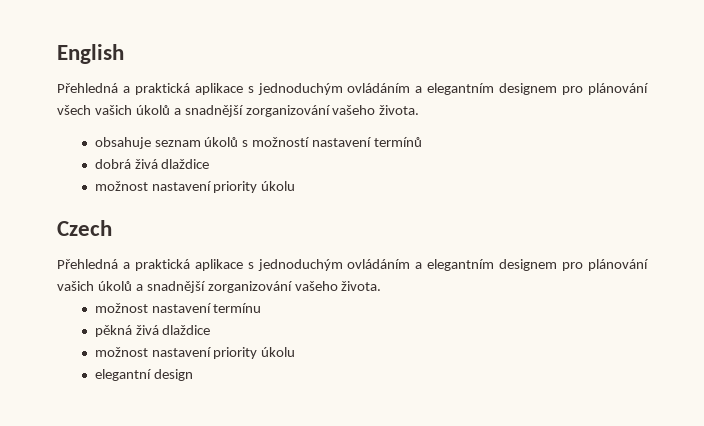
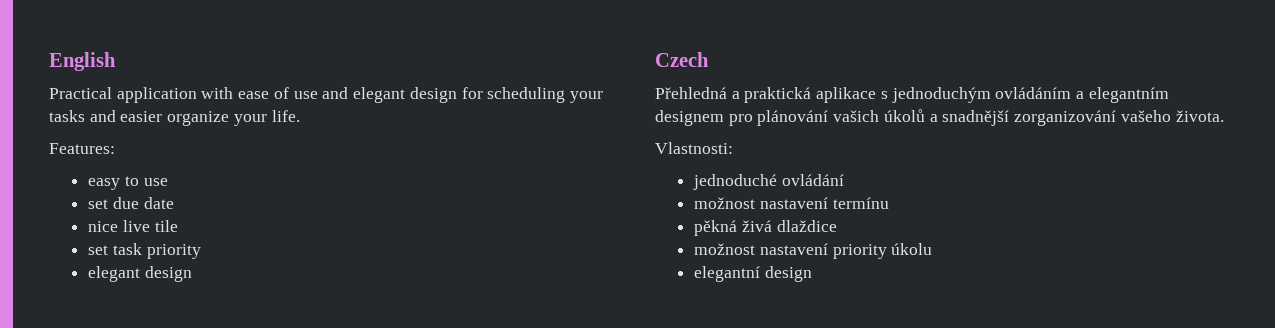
- Přehledná a praktická aplikace s jednoduchým ovládáním a elegantním designem pro plánování všech vašich úkolů a snadnější zorganizování vašeho života.
- obsahuje seznam úkolů s možností nastavení termínů
- dobrá živá dlaždice
- možnost nastavení priority úkolu
+ Practical application with ease of use and elegant design for scheduling your tasks and easier organize your life.
+ Features:
+ easy to use
+ set due date
+ nice live tile
+ set task priority
+ elegant design
+ Vlastnosti:
+ jednoduché ovládání

